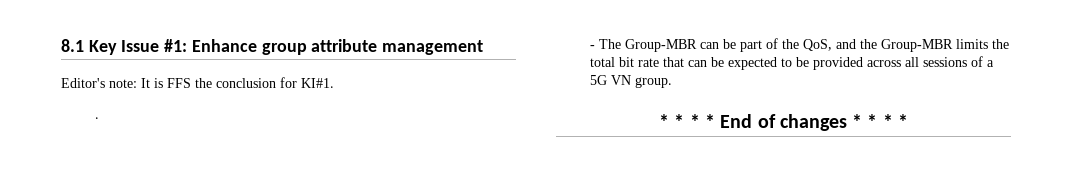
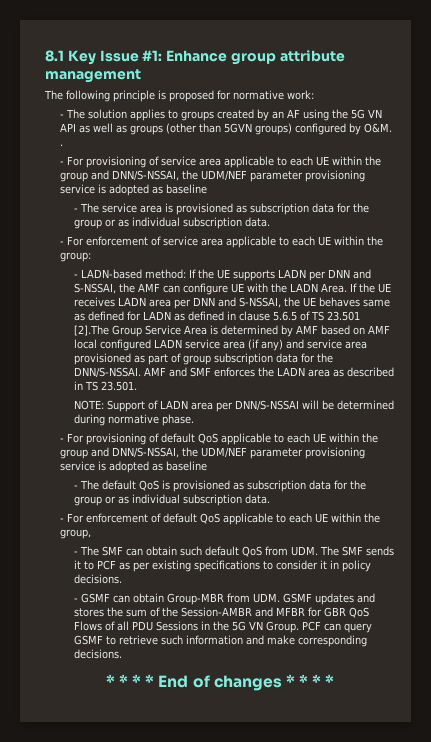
- Editor's note: It is FFS the conclusion for KI#1.
- .
- - The Group-MBR can be part of the QoS, and the Group-MBR limits the total bit rate that can be expected to be provided across all sessions of a 5G VN group.
+ The following principle is proposed for normative work:
+ - The solution applies to groups created by an AF using the 5G VN API as well as groups (other than 5GVN groups) configured by O&M. .
+ - For provisioning of service area applicable to each UE within the group and DNN/S-NSSAI, the UDM/NEF parameter provisioning service is adopted as baseline
+ - The service area is provisioned as subscription data for the group or as individual subscription data.
+ - For enforcement of service area applicable to each UE within the group:
+ - LADN-based method: If the UE supports LADN per DNN and S-NSSAI, the AMF can configure UE with the LADN Area. If the UE receives LADN area per DNN and S-NSSAI, the UE behaves same as defined for LADN as defined in clause 5.6.5 of TS 23.501 [2].The Group Service Area is determined by AMF based on AMF local configured LADN service area (if any) and service area provisioned as part of group subscription data for the DNN/S-NSSAI. AMF and SMF enforces the LADN area as described in TS 23.501.
+ NOTE: Support of LADN area per DNN/S-NSSAI will be determined during normative phase.
+ - For provisioning of default QoS applicable to each UE within the group and DNN/S-NSSAI, the UDM/NEF parameter provisioning service is adopted as baseline
+ - The default QoS is provisioned as subscription data for the group or as individual subscription data.
+ - For enforcement of default QoS applicable to each UE within the group,
+ - The SMF can obtain such default QoS from UDM. The SMF sends it to PCF as per existing specifications to consider it in policy decisions.
+ - GSMF can obtain Group-MBR from UDM. GSMF updates and stores the sum of the Session-AMBR and MFBR for GBR QoS Flows of all PDU Sessions in the 5G VN Group. PCF can query GSMF to retrieve such information and make corresponding decisions.

